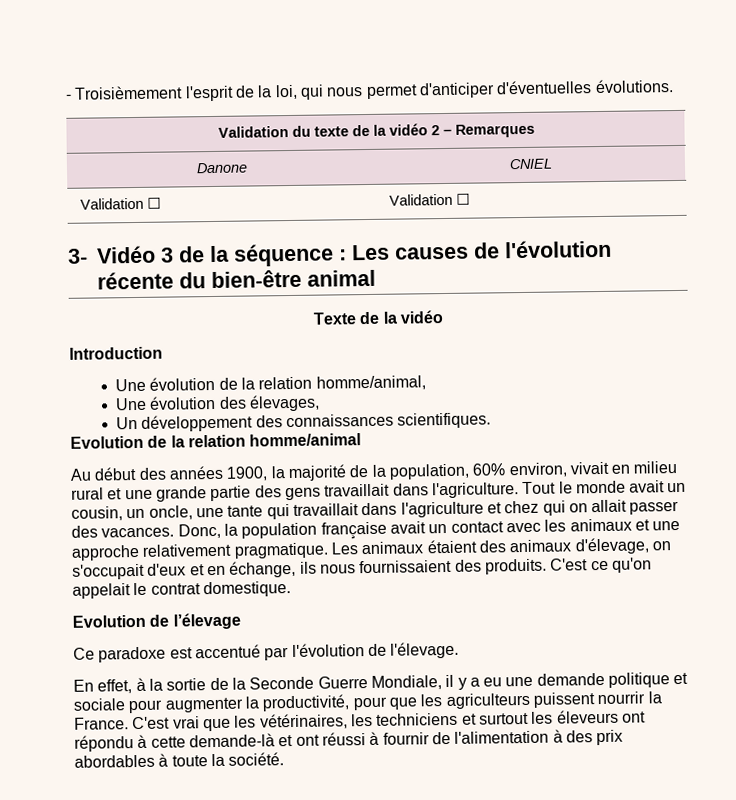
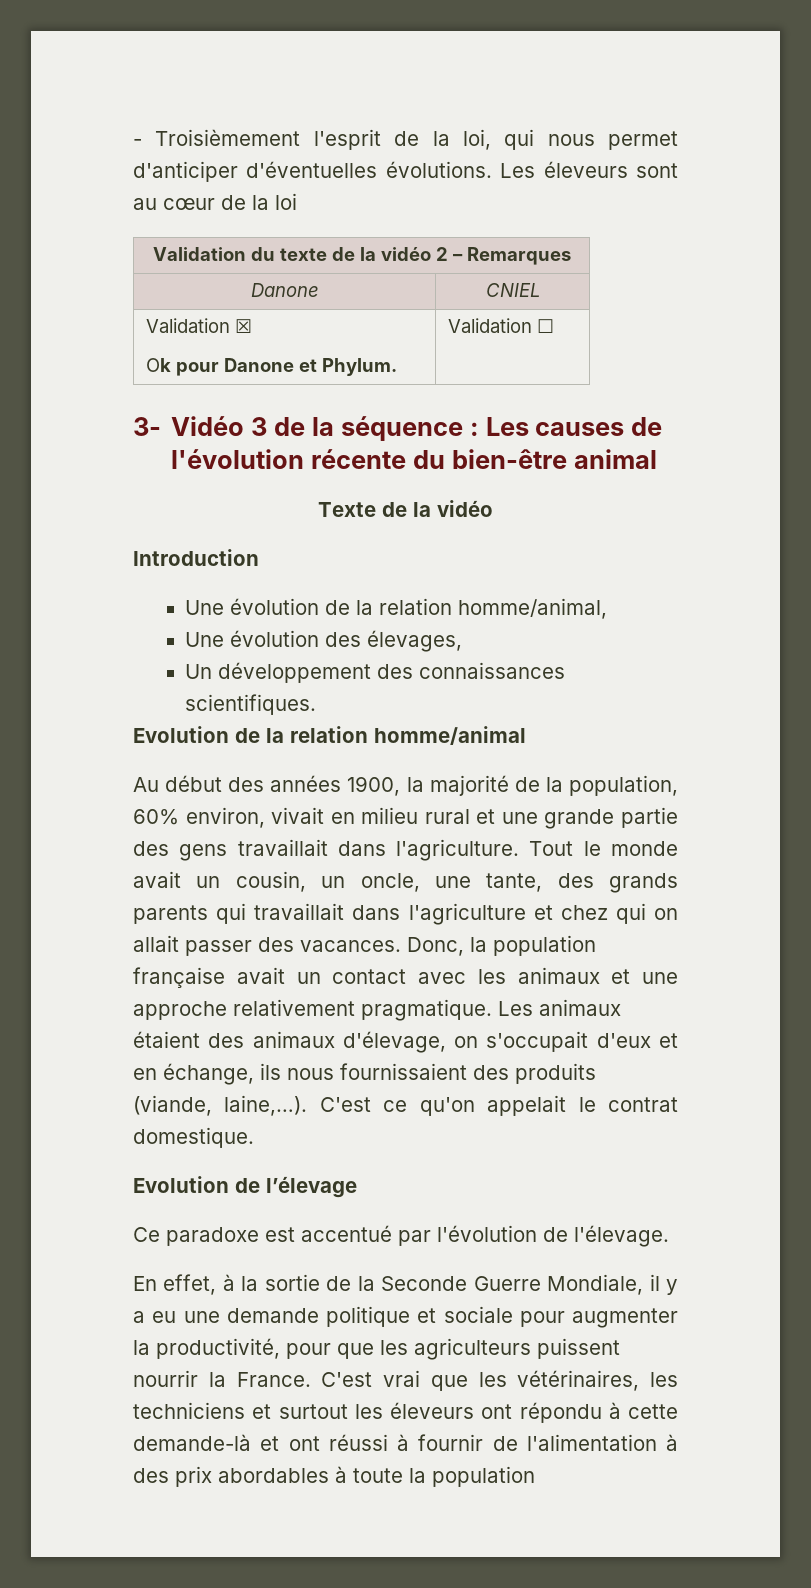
+ Les éleveurs sont au cœur de la loi
- Validation ☐ | Validation ☐
+ Validation ☒
+ Ok pour Danone et Phylum. | Validation ☐
- Tout le monde avait un cousin, un oncle, une tante qui travaillait dans l'agriculture et chez qui on allait passer des vacances.
+ Tout le monde avait un cousin, un oncle, une tante, des grands parents qui travaillait dans l'agriculture et chez qui on allait passer des vacances.
- Les animaux étaient des animaux d'élevage, on s'occupait d'eux et en échange, ils nous fournissaient des produits.
+ Les animaux étaient des animaux d'élevage, on s'occupait d'eux et en échange, ils nous fournissaient des produits (viande, laine,…).
- C'est vrai que les vétérinaires, les techniciens et surtout les éleveurs ont répondu à cette demande-là et ont réussi à fournir de l'alimentation à des prix abordables à toute la société.
+ C'est vrai que les vétérinaires, les techniciens et surtout les éleveurs ont répondu à cette demande-là et ont réussi à fournir de l'alimentation à des prix abordables à toute la population

